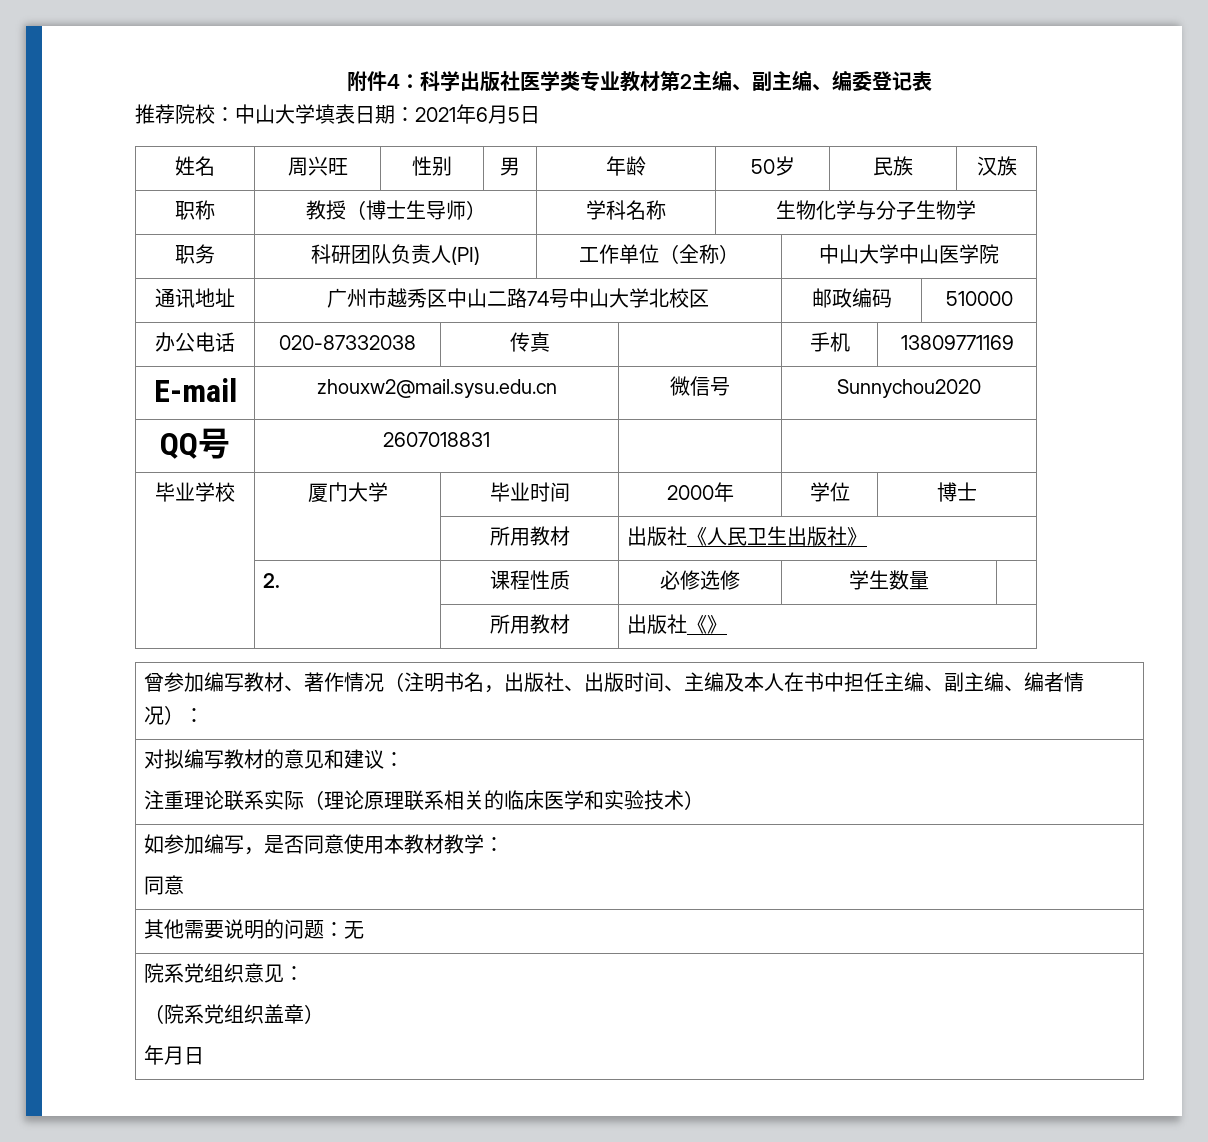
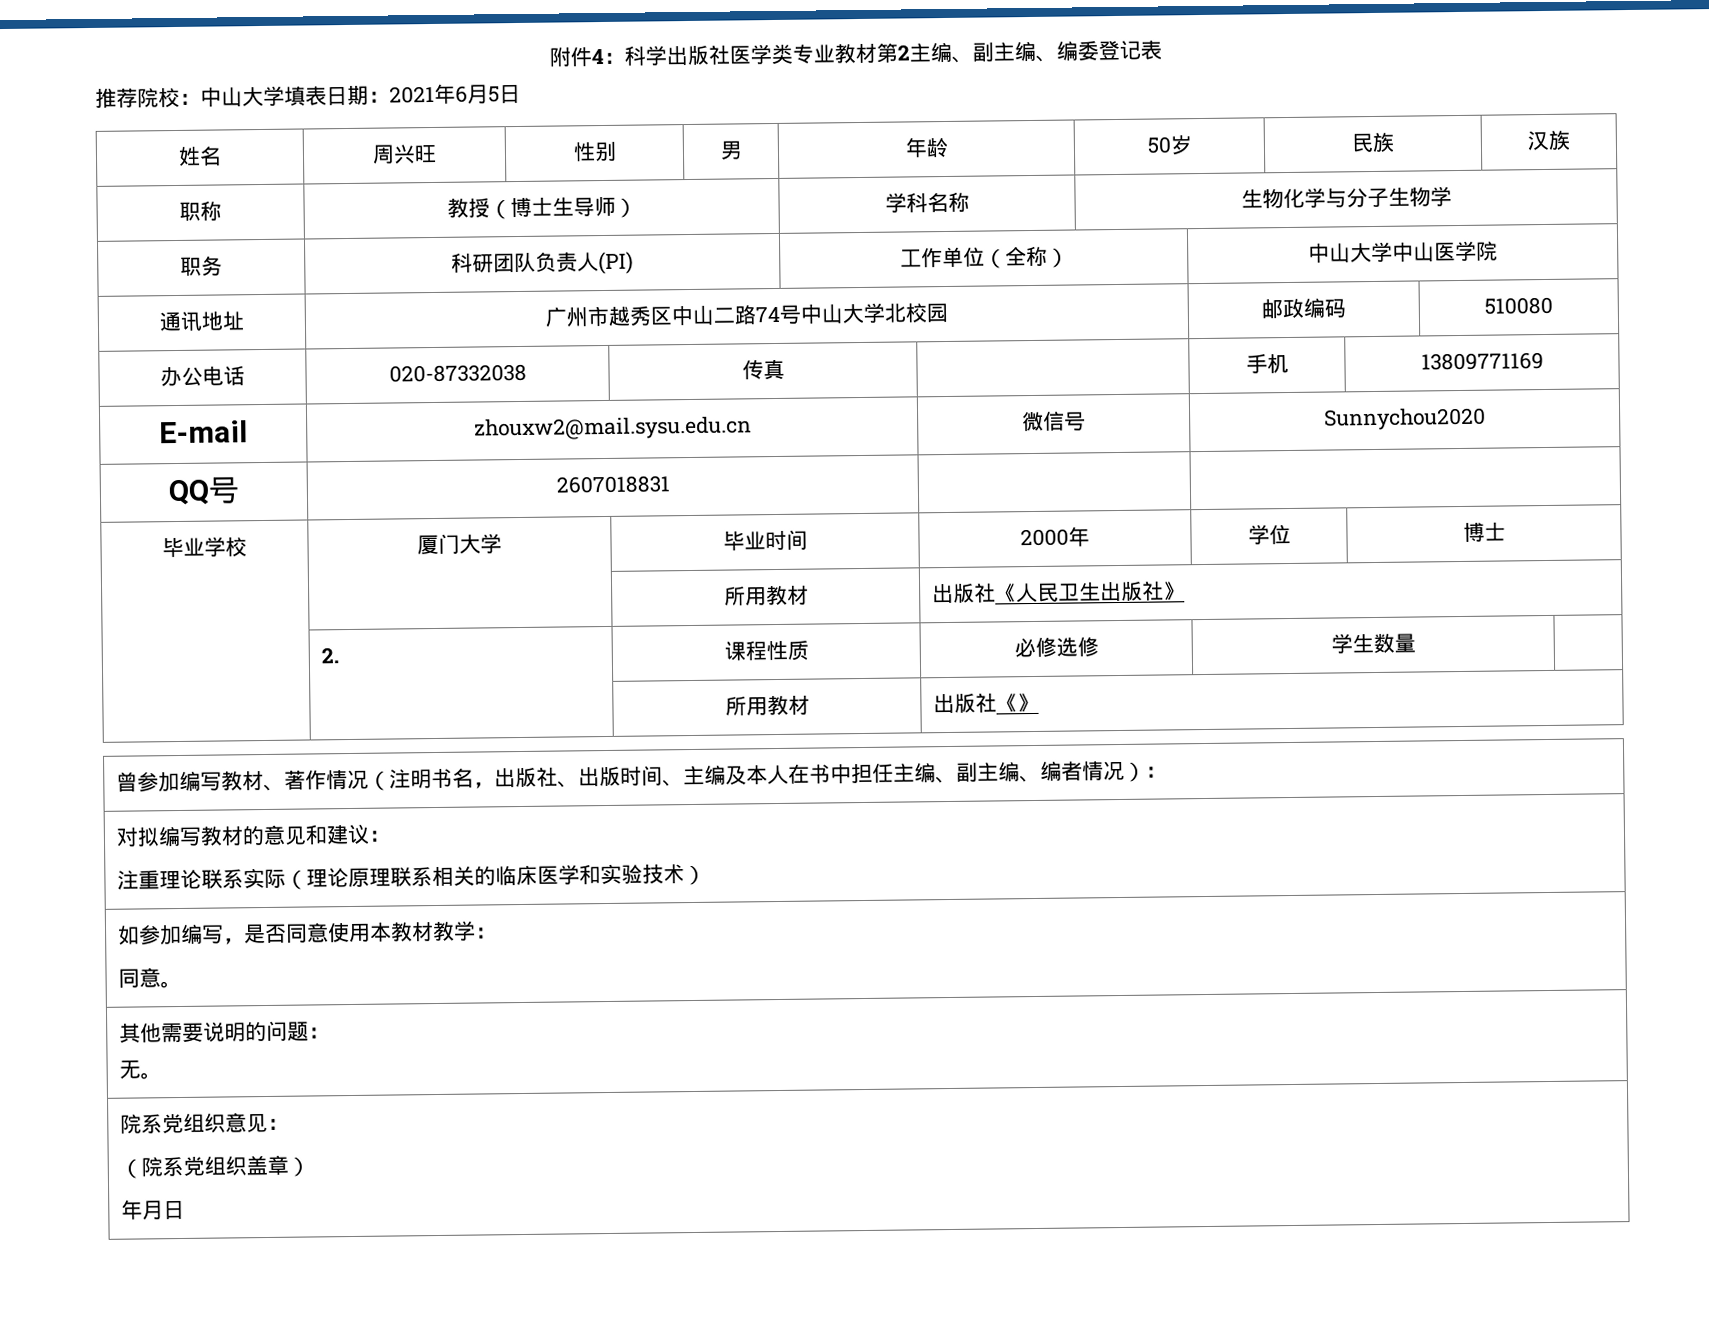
- 通讯地址 | 广州市越秀区中山二路74号中山大学北校区 | 邮政编码 | 510000
+ 通讯地址 | 广州市越秀区中山二路74号中山大学北校园 | 邮政编码 | 510080
  如参加编写，是否同意使用本教材教学：
- 同意
+ 同意。
- 其他需要说明的问题：无
+ 其他需要说明的问题：
+ 无。

